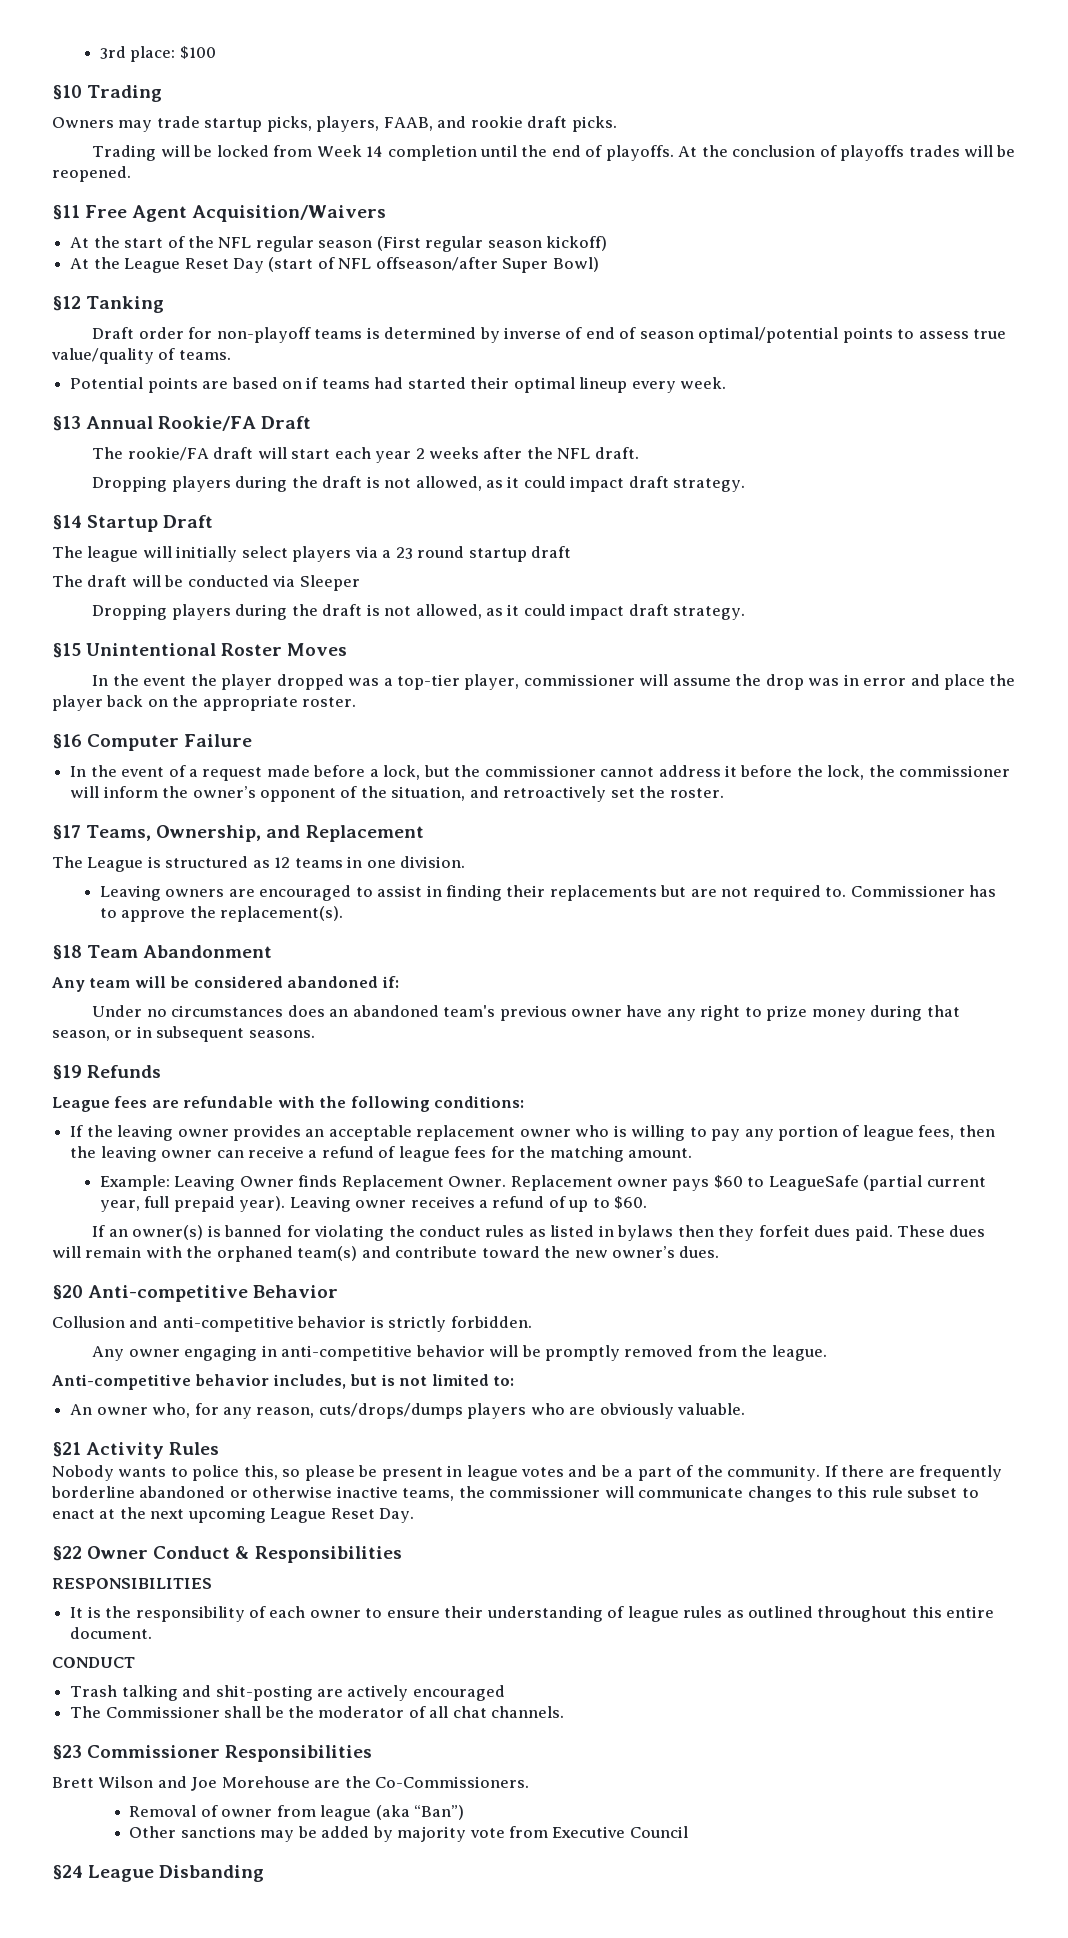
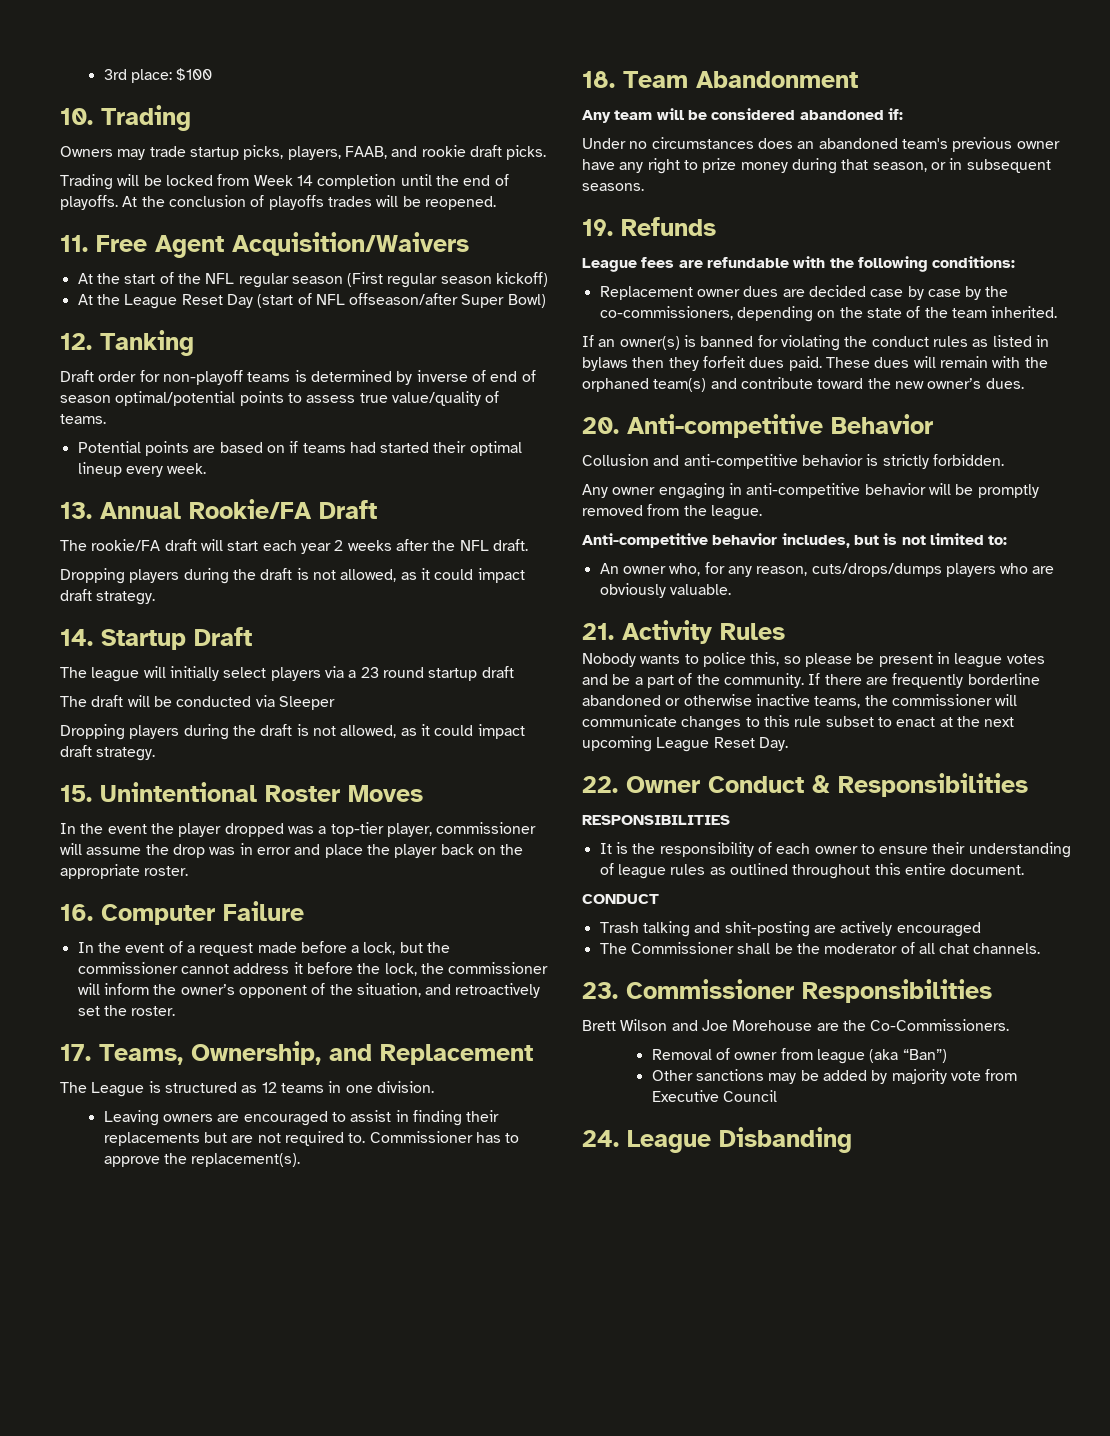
- §10 Trading
+ 10. Trading
- §11 Free Agent Acquisition/Waivers
+ 11. Free Agent Acquisition/Waivers
- §12 Tanking
+ 12. Tanking
- §13 Annual Rookie/FA Draft
+ 13. Annual Rookie/FA Draft
- §14 Startup Draft
+ 14. Startup Draft
- §15 Unintentional Roster Moves
+ 15. Unintentional Roster Moves
- §16 Computer Failure
+ 16. Computer Failure
- §17 Teams, Ownership, and Replacement
+ 17. Teams, Ownership, and Replacement
- §18 Team Abandonment
+ 18. Team Abandonment
- §19 Refunds
+ 19. Refunds
- If the leaving owner provides an acceptable replacement owner who is willing to pay any portion of league fees, then the leaving owner can receive a refund of league fees for the matching amount.
- Example: Leaving Owner finds Replacement Owner. Replacement owner pays $60 to LeagueSafe (partial current year, full prepaid year). Leaving owner receives a refund of up to $60.
+ Replacement owner dues are decided case by case by the co-commissioners, depending on the state of the team inherited.
- §20 Anti-competitive Behavior
+ 20. Anti-competitive Behavior
- §21 Activity Rules
+ 21. Activity Rules
- §22 Owner Conduct & Responsibilities
+ 22. Owner Conduct & Responsibilities
- §23 Commissioner Responsibilities
+ 23. Commissioner Responsibilities
- §24 League Disbanding
+ 24. League Disbanding

